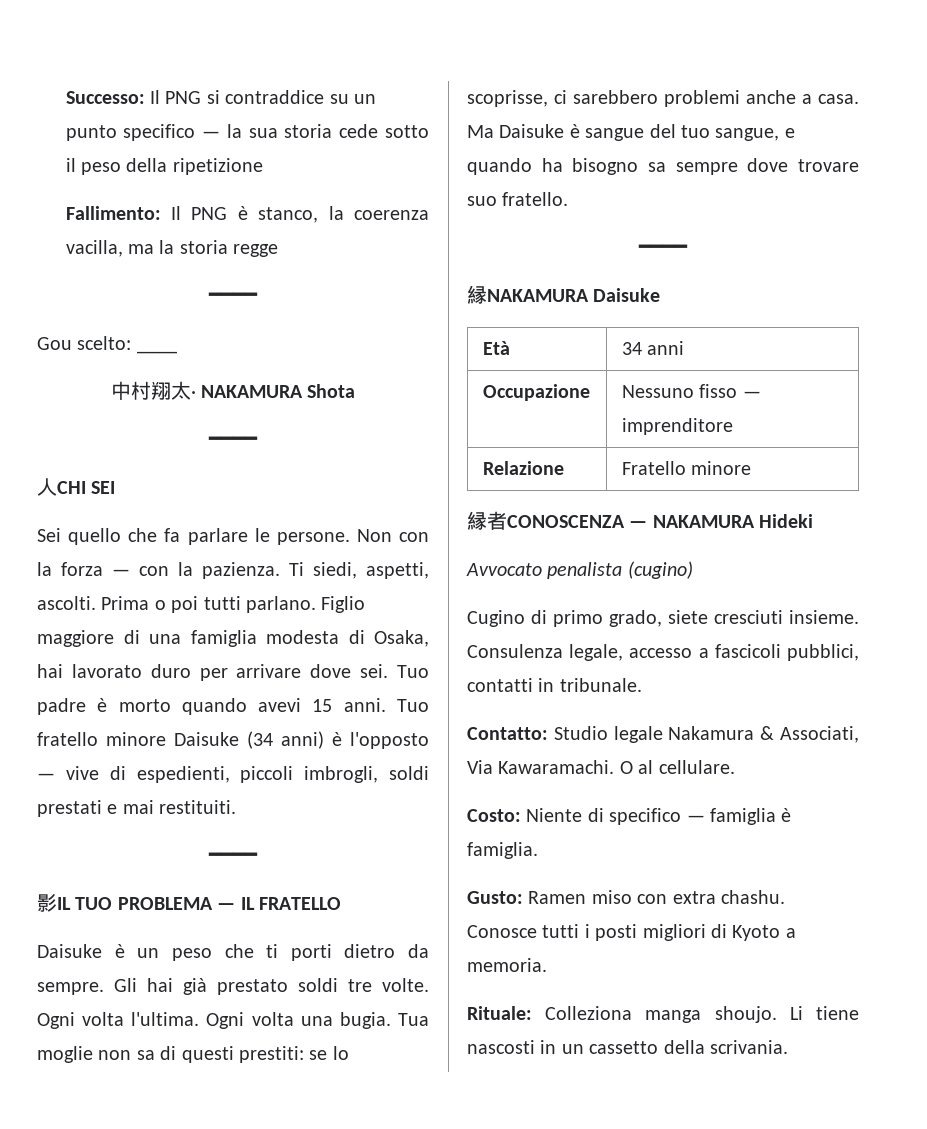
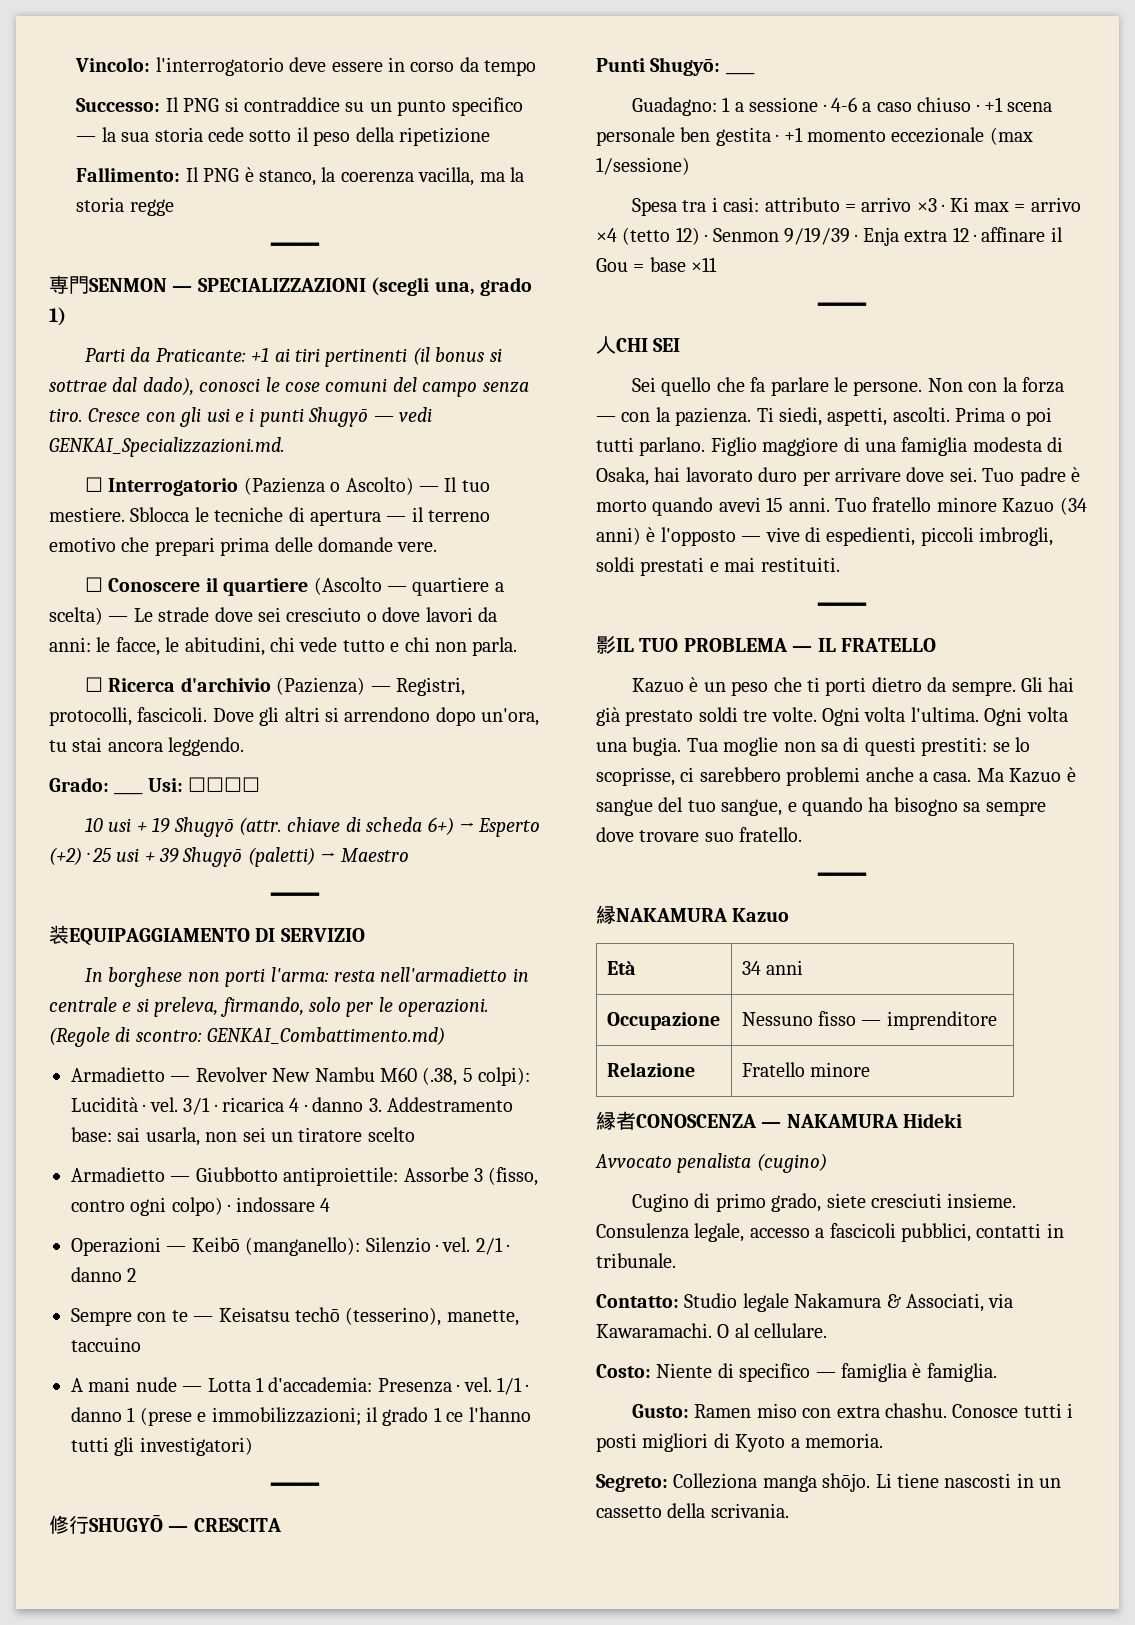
+ Vincolo: l'interrogatorio deve essere in corso da tempo
- Gou scelto: ____
- 中村翔太· NAKAMURA Shota
+ 専門SENMON — SPECIALIZZAZIONI (scegli una, grado 1)
+ Parti da Praticante: +1 ai tiri pertinenti (il bonus si sottrae dal dado), conosci le cose comuni del campo senza tiro. Cresce con gli usi e i punti Shugyō — vedi GENKAI_Specializzazioni.md.
+ ☐ Interrogatorio (Pazienza o Ascolto) — Il tuo mestiere. Sblocca le tecniche di apertura — il terreno emotivo che prepari prima delle domande vere.
+ ☐ Conoscere il quartiere (Ascolto — quartiere a scelta) — Le strade dove sei cresciuto o dove lavori da anni: le facce, le abitudini, chi vede tutto e chi non parla.
+ ☐ Ricerca d'archivio (Pazienza) — Registri, protocolli, fascicoli. Dove gli altri si arrendono dopo un'ora, tu stai ancora leggendo.
+ Grado: ____ Usi: ☐☐☐☐
+ 10 usi + 19 Shugyō (attr. chiave di scheda 6+) → Esperto (+2) · 25 usi + 39 Shugyō (paletti) → Maestro
+ ━━━━
+ 装EQUIPAGGIAMENTO DI SERVIZIO
+ In borghese non porti l'arma: resta nell'armadietto in centrale e si preleva, firmando, solo per le operazioni. (Regole di scontro: GENKAI_Combattimento.md)
+ Armadietto — Revolver New Nambu M60 (.38, 5 colpi): Lucidità · vel. 3/1 · ricarica 4 · danno 3. Addestramento base: sai usarla, non sei un tiratore scelto
+ Armadietto — Giubbotto antiproiettile: Assorbe 3 (fisso, contro ogni colpo) · indossare 4
+ Operazioni — Keibō (manganello): Silenzio · vel. 2/1 · danno 2
+ Sempre con te — Keisatsu techō (tesserino), manette, taccuino
+ A mani nude — Lotta 1 d'accademia: Presenza · vel. 1/1 · danno 1 (prese e immobilizzazioni; il grado 1 ce l'hanno tutti gli investigatori)
+ ━━━━
+ 修行SHUGYŌ — CRESCITA
+ Punti Shugyō: ____
+ Guadagno: 1 a sessione · 4-6 a caso chiuso · +1 scena personale ben gestita · +1 momento eccezionale (max 1/sessione)
+ Spesa tra i casi: attributo = arrivo ×3 · Ki max = arrivo ×4 (tetto 12) · Senmon 9/19/39 · Enja extra 12 · affinare il Gou = base ×11
- Tuo fratello minore Daisuke (34 anni) è l'opposto — vive di espedienti, piccoli imbrogli, soldi prestati e mai restituiti.
+ Tuo fratello minore Kazuo (34 anni) è l'opposto — vive di espedienti, piccoli imbrogli, soldi prestati e mai restituiti.
- Daisuke è un peso che ti porti dietro da sempre.
+ Kazuo è un peso che ti porti dietro da sempre.
- Ma Daisuke è sangue del tuo sangue, e quando ha bisogno sa sempre dove trovare suo fratello.
+ Ma Kazuo è sangue del tuo sangue, e quando ha bisogno sa sempre dove trovare suo fratello.
- 縁NAKAMURA Daisuke
+ 縁NAKAMURA Kazuo
- Contatto: Studio legale Nakamura & Associati, Via Kawaramachi.
+ Contatto: Studio legale Nakamura & Associati, via Kawaramachi.
- Rituale: Colleziona manga shoujo.
+ Segreto: Colleziona manga shōjo.

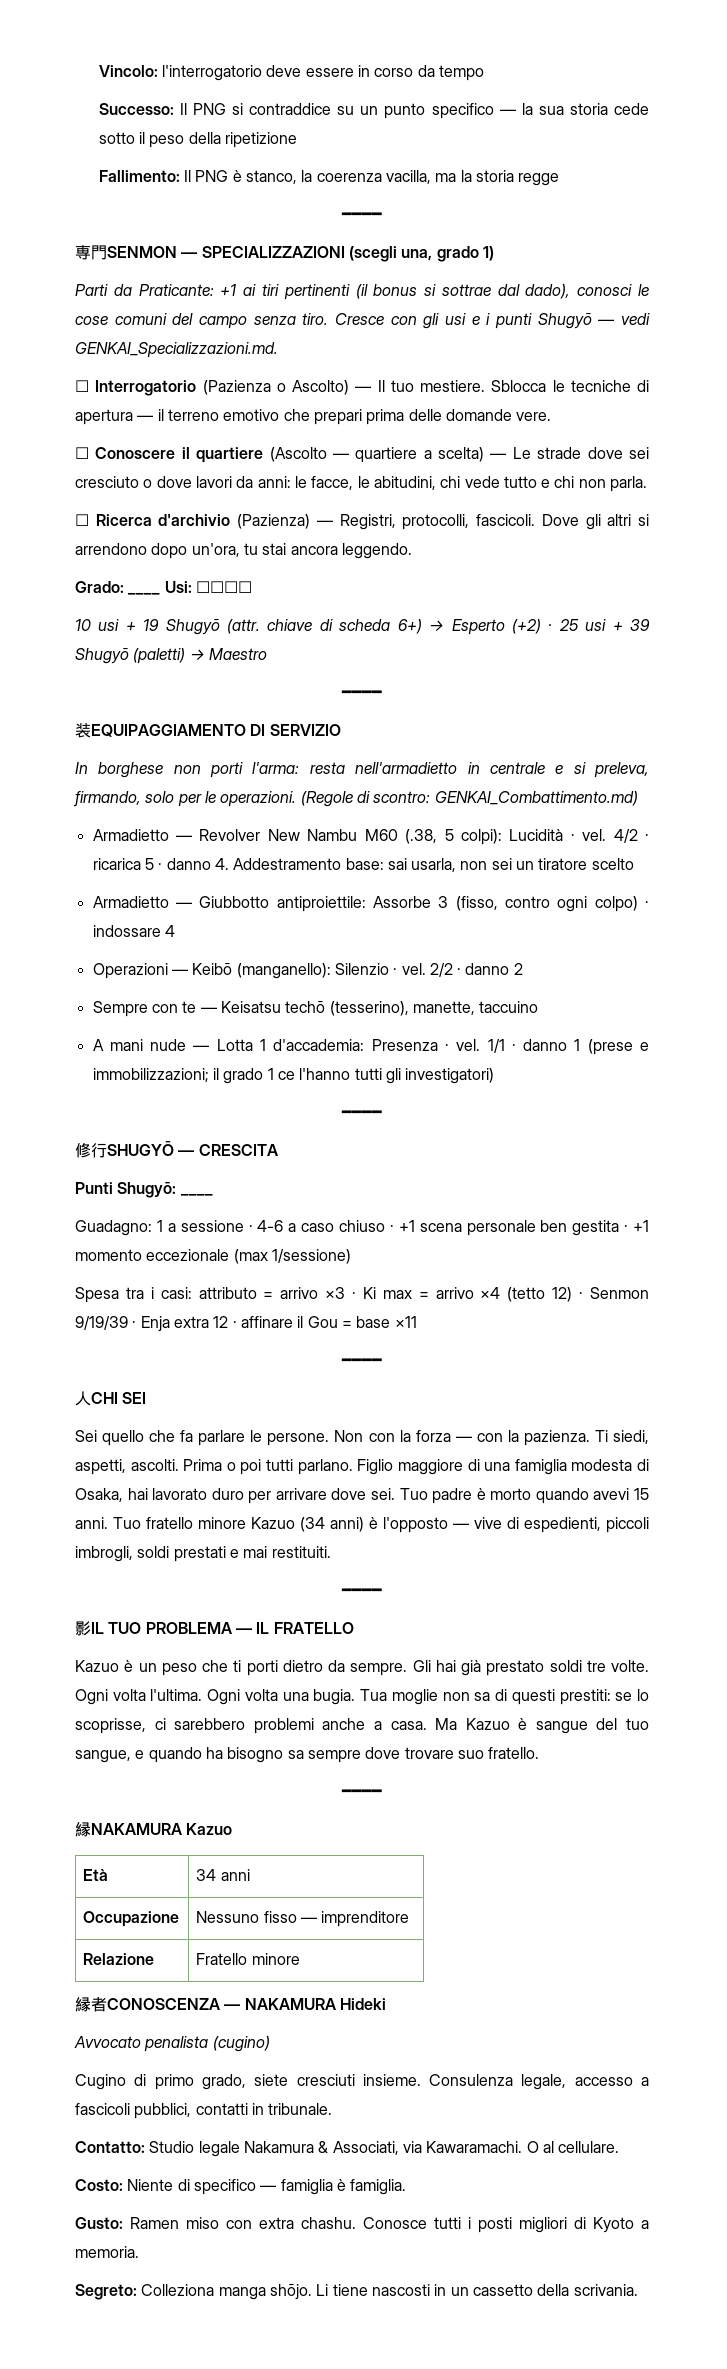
- 3/1 · ricarica 4 · danno 3. Addestramento base: sai usarla, non sei un tiratore scelto
+ 4/2 · ricarica 5 · danno 4. Addestramento base: sai usarla, non sei un tiratore scelto
- 2/1 · danno 2
+ 2/2 · danno 2

